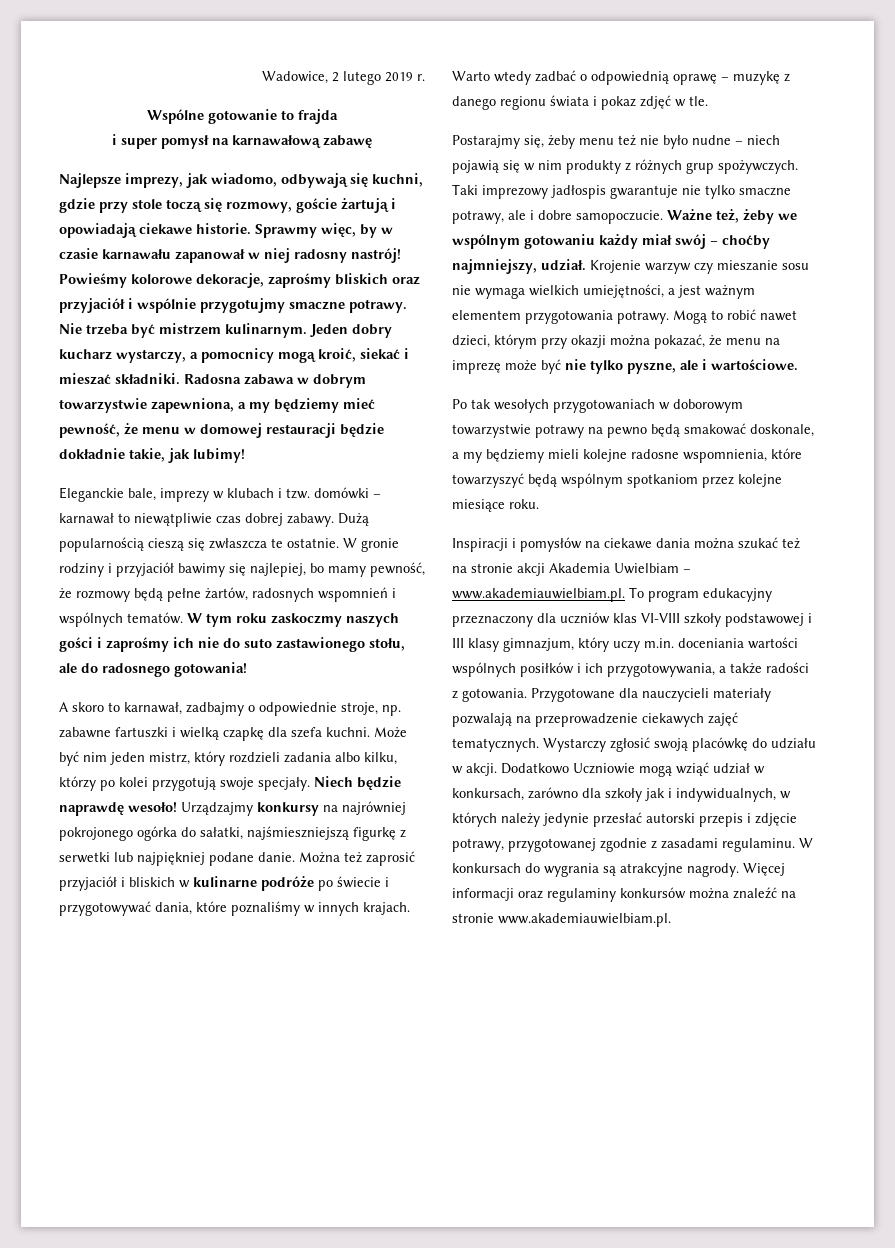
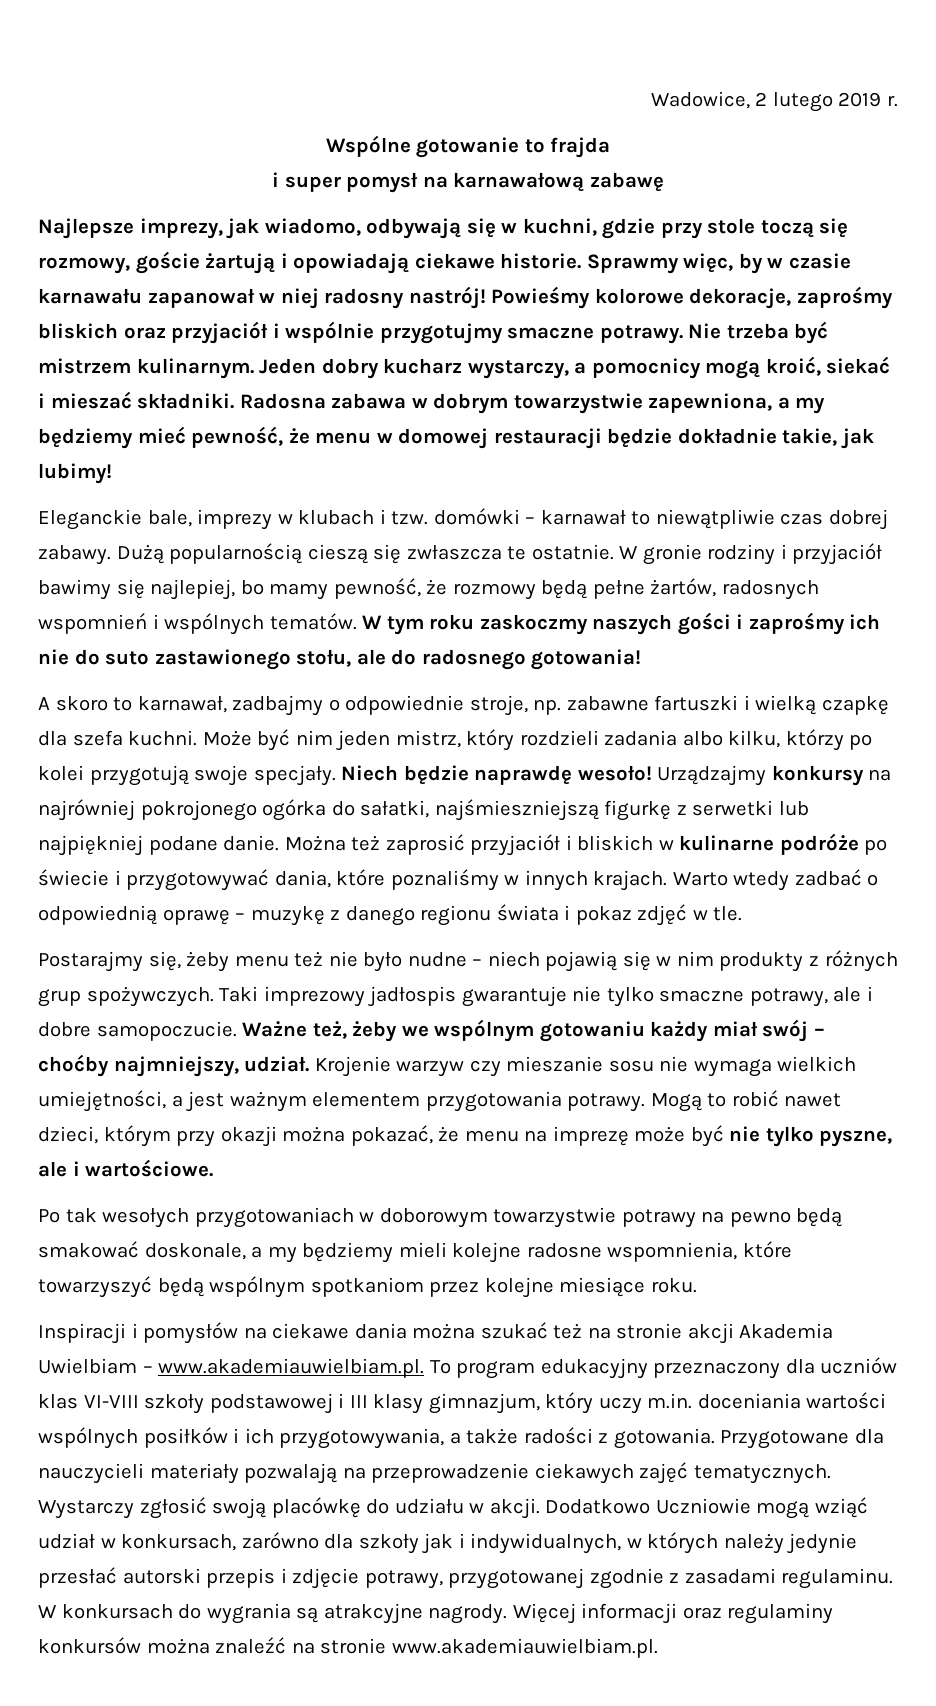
- Najlepsze imprezy, jak wiadomo, odbywają się kuchni, gdzie przy stole toczą się rozmowy, goście żartują i opowiadają ciekawe historie.
+ Najlepsze imprezy, jak wiadomo, odbywają się w kuchni, gdzie przy stole toczą się rozmowy, goście żartują i opowiadają ciekawe historie.

